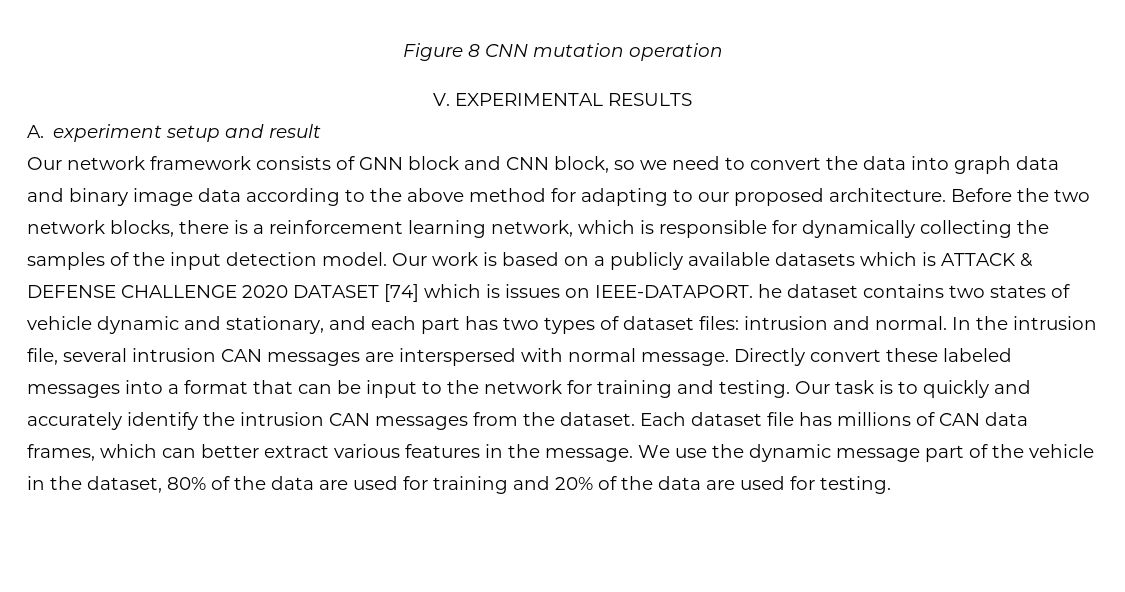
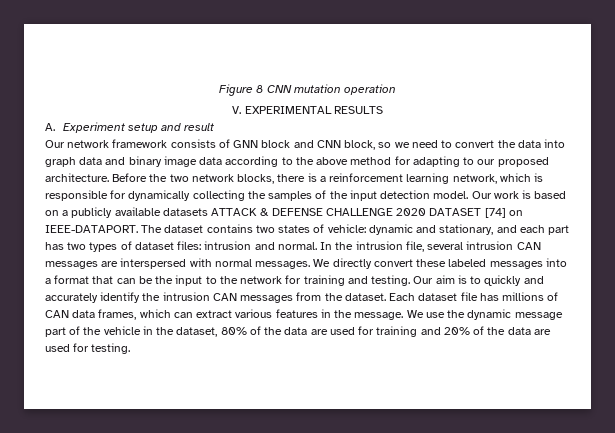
- A. experiment setup and result
+ A. Experiment setup and result
- Our work is based on a publicly available datasets which is ATTACK & DEFENSE CHALLENGE 2020 DATASET [74] which is issues on IEEE-DATAPORT. he dataset contains two states of vehicle dynamic and stationary, and each part has two types of dataset files: intrusion and normal.
+ Our work is based on a publicly available datasets ATTACK & DEFENSE CHALLENGE 2020 DATASET [74] on IEEE-DATAPORT. The dataset contains two states of vehicle: dynamic and stationary, and each part has two types of dataset files: intrusion and normal.
- In the intrusion file, several intrusion CAN messages are interspersed with normal message. Directly convert these labeled messages into a format that can be input to the network for training and testing.
+ In the intrusion file, several intrusion CAN messages are interspersed with normal messages. We directly convert these labeled messages into a format that can be the input to the network for training and testing.
- Our task is to quickly and accurately identify the intrusion CAN messages from the dataset.
+ Our aim is to quickly and accurately identify the intrusion CAN messages from the dataset.
- Each dataset file has millions of CAN data frames, which can better extract various features in the message.
+ Each dataset file has millions of CAN data frames, which can extract various features in the message.

